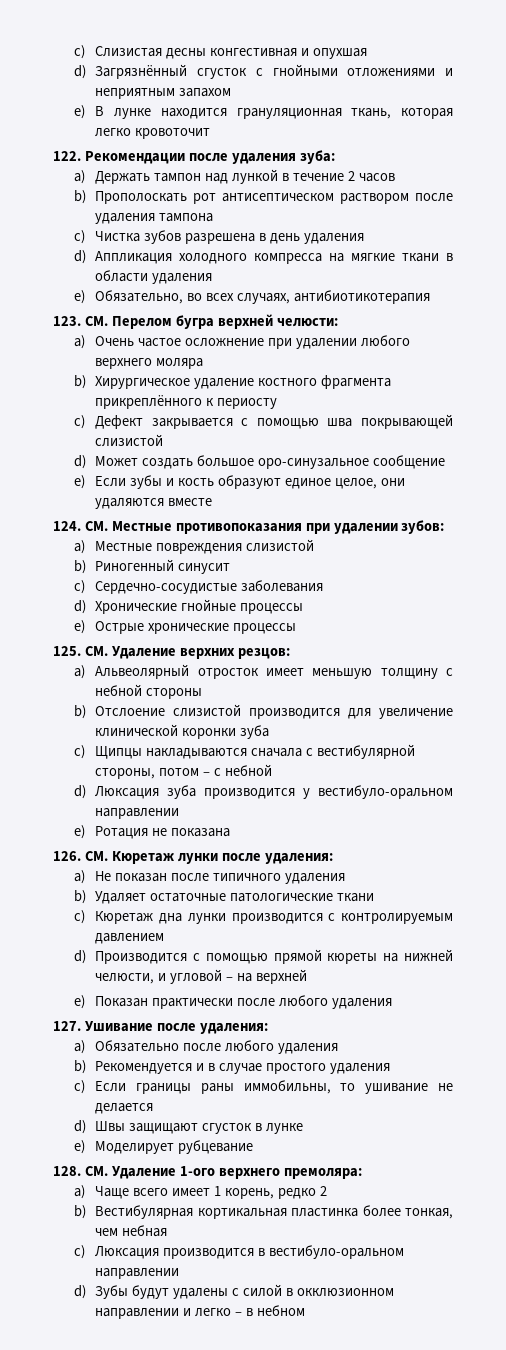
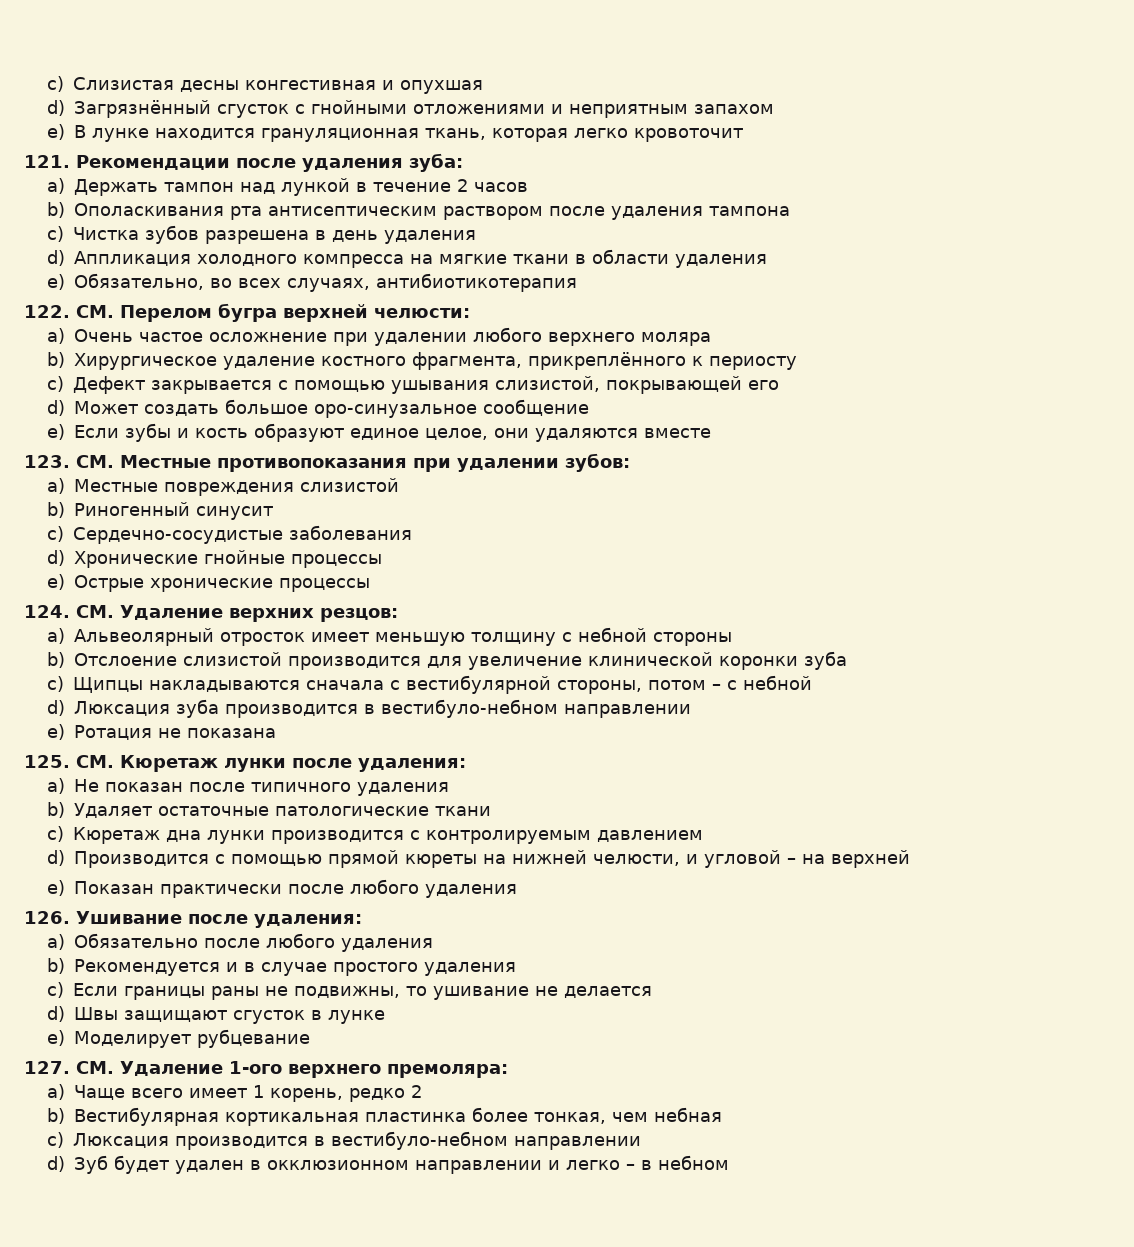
- 122. Рекомендации после удаления зуба:
+ 121. Рекомендации после удаления зуба:
- b) Прополоскать рот антисептическом раствором после удаления тампона
+ b) Ополаскивания рта антисептическим раствором после удаления тампона
- 123. СМ. Перелом бугра верхней челюсти:
+ 122. СМ. Перелом бугра верхней челюсти:
- b) Хирургическое удаление костного фрагмента прикреплённого к периосту
+ b) Хирургическое удаление костного фрагмента, прикреплённого к периосту
- c) Дефект закрывается с помощью шва покрывающей слизистой
+ c) Дефект закрывается с помощью ушывания слизистой, покрывающей его
- 124. СМ. Местные противопоказания при удалении зубов:
+ 123. СМ. Местные противопоказания при удалении зубов:
- 125. СМ. Удаление верхних резцов:
+ 124. СМ. Удаление верхних резцов:
- d) Люксация зуба производится у вестибуло-оральном направлении
+ d) Люксация зуба производится в вестибуло-небном направлении
- 126. СМ. Кюретаж лунки после удаления:
+ 125. СМ. Кюретаж лунки после удаления:
- 127. Ушивание после удаления:
+ 126. Ушивание после удаления:
- c) Если границы раны иммобильны, то ушивание не делается
+ c) Если границы раны не подвижны, то ушивание не делается
- 128. СМ. Удаление 1-ого верхнего премоляра:
+ 127. СМ. Удаление 1-ого верхнего премоляра:
- c) Люксация производится в вестибуло-оральном направлении
+ c) Люксация производится в вестибуло-небном направлении
- d) Зубы будут удалены с силой в окклюзионном направлении и легко – в небном
+ d) Зуб будет удален в окклюзионном направлении и легко – в небном

